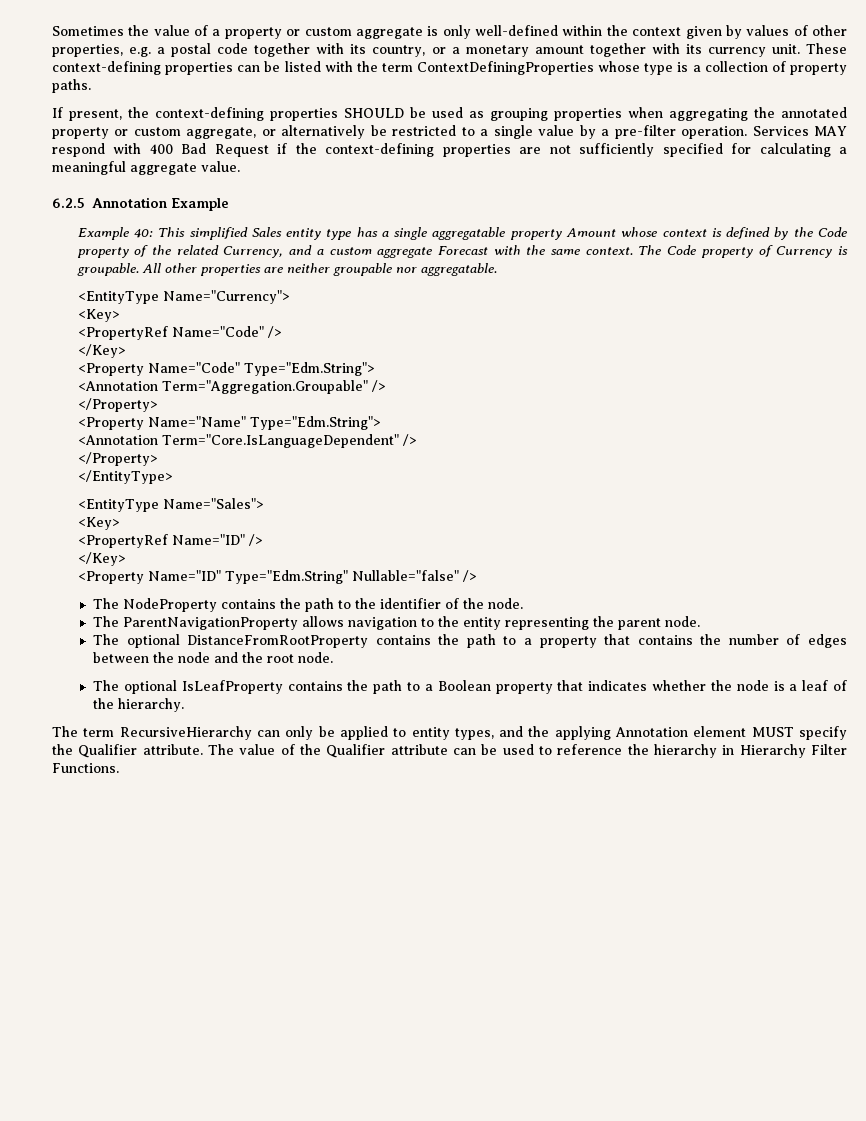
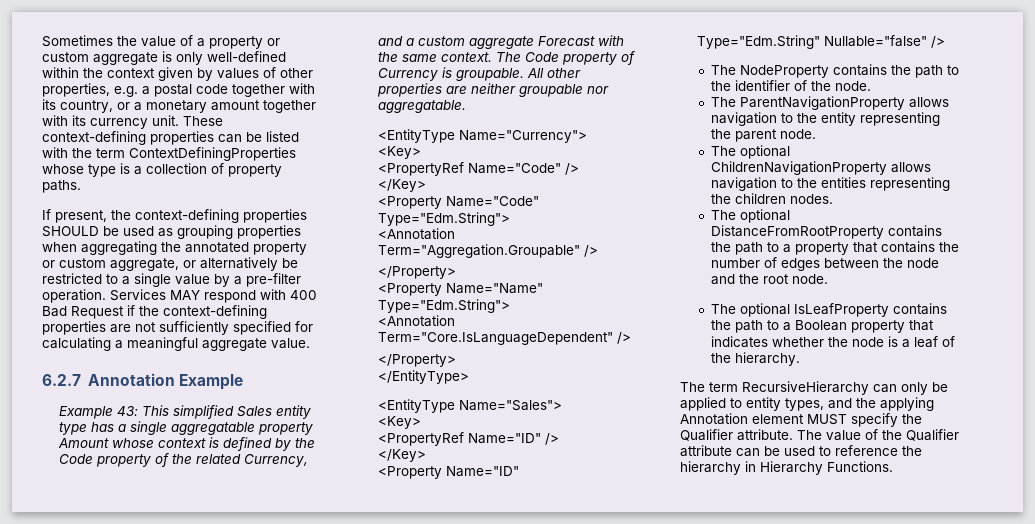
- 6.2.5 Annotation Example
+ 6.2.7 Annotation Example
- Example 40: This simplified Sales entity type has a single aggregatable property Amount whose context is defined by the Code property of the related Currency, and a custom aggregate Forecast with the same context.
+ Example 43: This simplified Sales entity type has a single aggregatable property Amount whose context is defined by the Code property of the related Currency, and a custom aggregate Forecast with the same context.
+ The optional ChildrenNavigationProperty allows navigation to the entities representing the children nodes.
- The value of the Qualifier attribute can be used to reference the hierarchy in Hierarchy Filter Functions.
+ The value of the Qualifier attribute can be used to reference the hierarchy in Hierarchy Functions.

